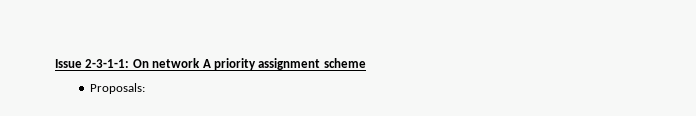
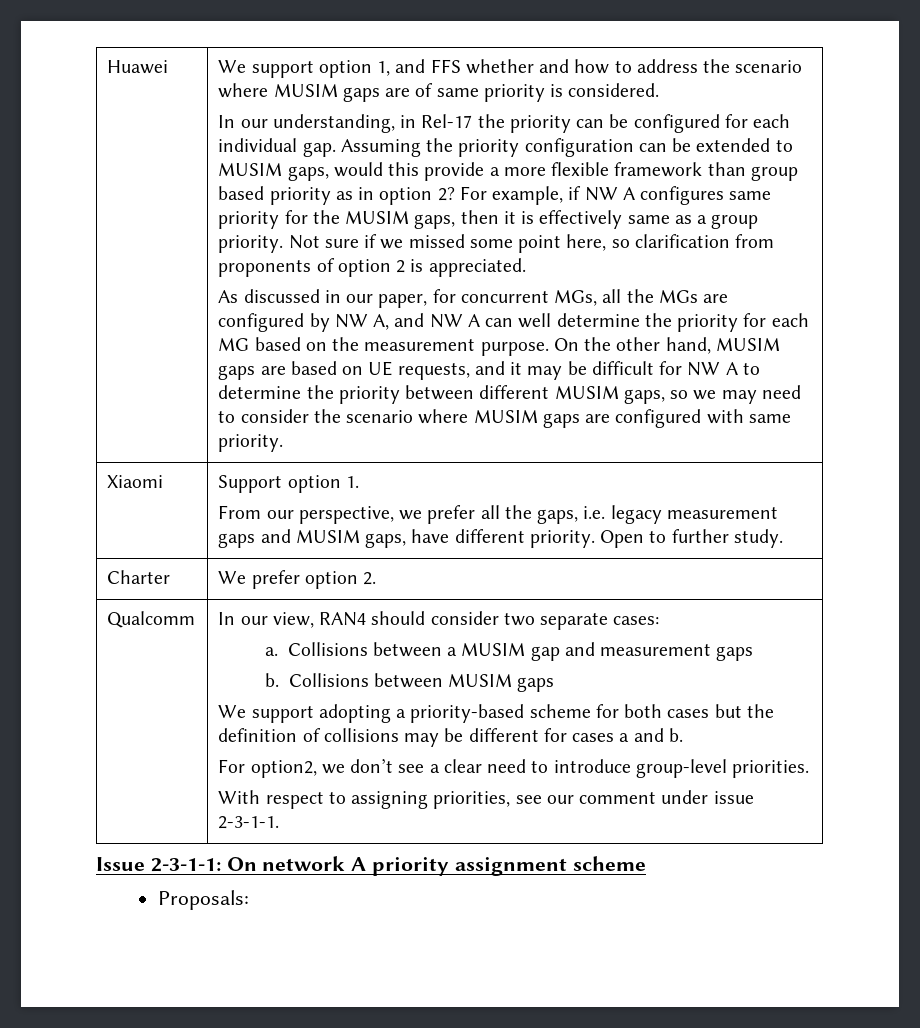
+ Huawei | We support option 1, and FFS whether and how to address the scenario where MUSIM gaps are of same priority is considered.
+ In our understanding, in Rel-17 the priority can be configured for each individual gap. Assuming the priority configuration can be extended to MUSIM gaps, would this provide a more flexible framework than group based priority as in option 2? For example, if NW A configures same priority for the MUSIM gaps, then it is effectively same as a group priority. Not sure if we missed some point here, so clarification from proponents of option 2 is appreciated.
+ As discussed in our paper, for concurrent MGs, all the MGs are configured by NW A, and NW A can well determine the priority for each MG based on the measurement purpose. On the other hand, MUSIM gaps are based on UE requests, and it may be difficult for NW A to determine the priority between different MUSIM gaps, so we may need to consider the scenario where MUSIM gaps are configured with same priority.
+ Xiaomi | Support option 1.
+ From our perspective, we prefer all the gaps, i.e. legacy measurement gaps and MUSIM gaps, have different priority. Open to further study.
+ Charter | We prefer option 2.
+ Qualcomm | In our view, RAN4 should consider two separate cases:
+ a. Collisions between a MUSIM gap and measurement gaps
+ b. Collisions between MUSIM gaps
+ We support adopting a priority-based scheme for both cases but the definition of collisions may be different for cases a and b.
+ For option2, we don’t see a clear need to introduce group-level priorities.
+ With respect to assigning priorities, see our comment under issue 2-3-1-1.

